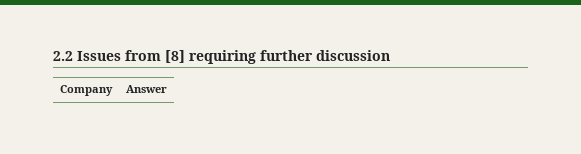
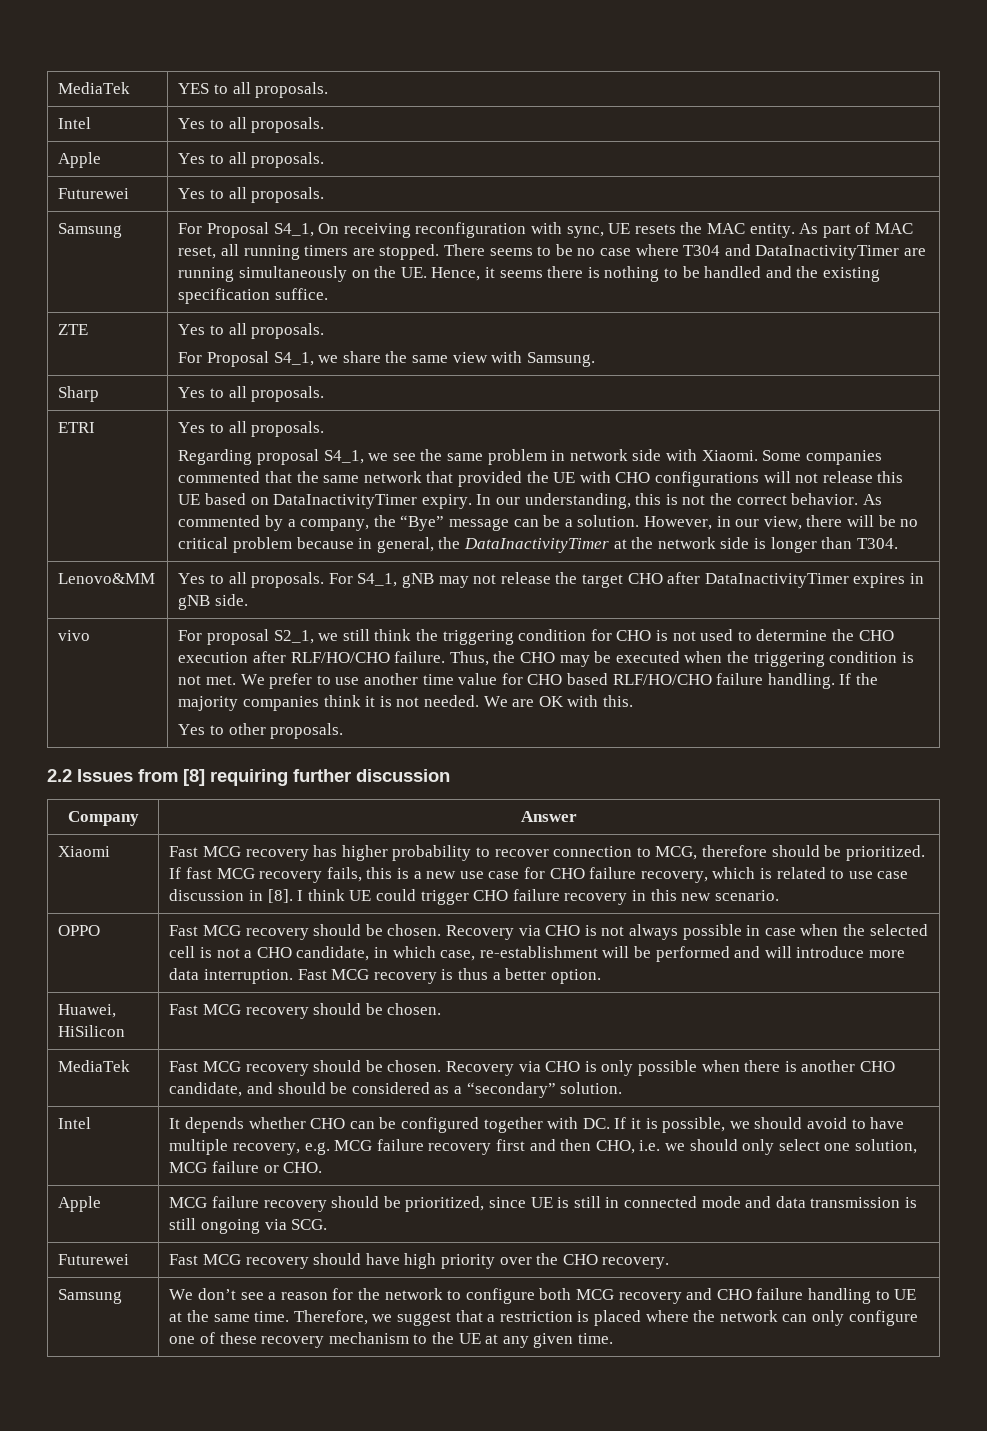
+ MediaTek | YES to all proposals.
+ Intel | Yes to all proposals.
+ Apple | Yes to all proposals.
+ Futurewei | Yes to all proposals.
+ Samsung | For Proposal S4_1, On receiving reconfiguration with sync, UE resets the MAC entity. As part of MAC reset, all running timers are stopped. There seems to be no case where T304 and DataInactivityTimer are running simultaneously on the UE. Hence, it seems there is nothing to be handled and the existing specification suffice.
+ ZTE | Yes to all proposals.
+ For Proposal S4_1, we share the same view with Samsung.
+ Sharp | Yes to all proposals.
+ ETRI | Yes to all proposals.
+ Regarding proposal S4_1, we see the same problem in network side with Xiaomi. Some companies commented that the same network that provided the UE with CHO configurations will not release this UE based on DataInactivityTimer expiry. In our understanding, this is not the correct behavior. As commented by a company, the “Bye” message can be a solution. However, in our view, there will be no critical problem because in general, the DataInactivityTimer at the network side is longer than T304.
+ Lenovo&MM | Yes to all proposals. For S4_1, gNB may not release the target CHO after DataInactivityTimer expires in gNB side.
+ vivo | For proposal S2_1, we still think the triggering condition for CHO is not used to determine the CHO execution after RLF/HO/CHO failure. Thus, the CHO may be executed when the triggering condition is not met. We prefer to use another time value for CHO based RLF/HO/CHO failure handling. If the majority companies think it is not needed. We are OK with this.
+ Yes to other proposals.
+ Xiaomi | Fast MCG recovery has higher probability to recover connection to MCG, therefore should be prioritized. If fast MCG recovery fails, this is a new use case for CHO failure recovery, which is related to use case discussion in [8]. I think UE could trigger CHO failure recovery in this new scenario.
+ OPPO | Fast MCG recovery should be chosen. Recovery via CHO is not always possible in case when the selected cell is not a CHO candidate, in which case, re-establishment will be performed and will introduce more data interruption. Fast MCG recovery is thus a better option.
+ Huawei, HiSilicon | Fast MCG recovery should be chosen.
+ MediaTek | Fast MCG recovery should be chosen. Recovery via CHO is only possible when there is another CHO candidate, and should be considered as a “secondary” solution.
+ Intel | It depends whether CHO can be configured together with DC. If it is possible, we should avoid to have multiple recovery, e.g. MCG failure recovery first and then CHO, i.e. we should only select one solution, MCG failure or CHO.
+ Apple | MCG failure recovery should be prioritized, since UE is still in connected mode and data transmission is still ongoing via SCG.
+ Futurewei | Fast MCG recovery should have high priority over the CHO recovery.
+ Samsung | We don’t see a reason for the network to configure both MCG recovery and CHO failure handling to UE at the same time. Therefore, we suggest that a restriction is placed where the network can only configure one of these recovery mechanism to the UE at any given time.

